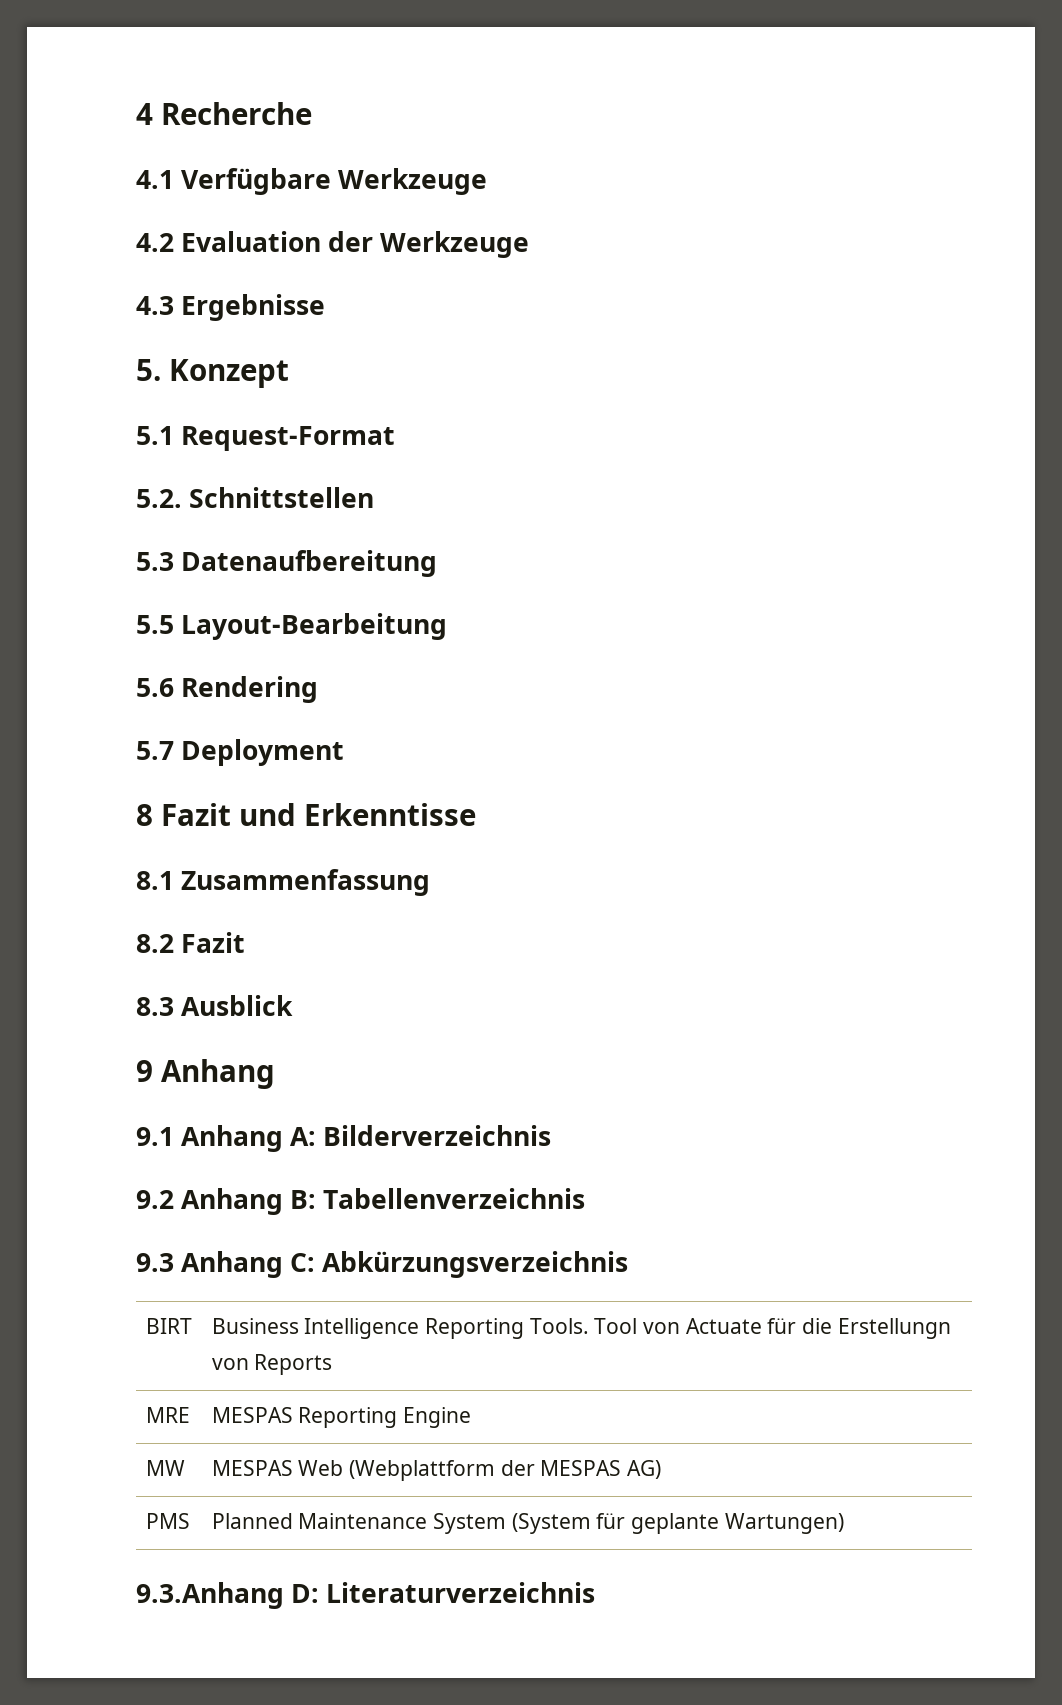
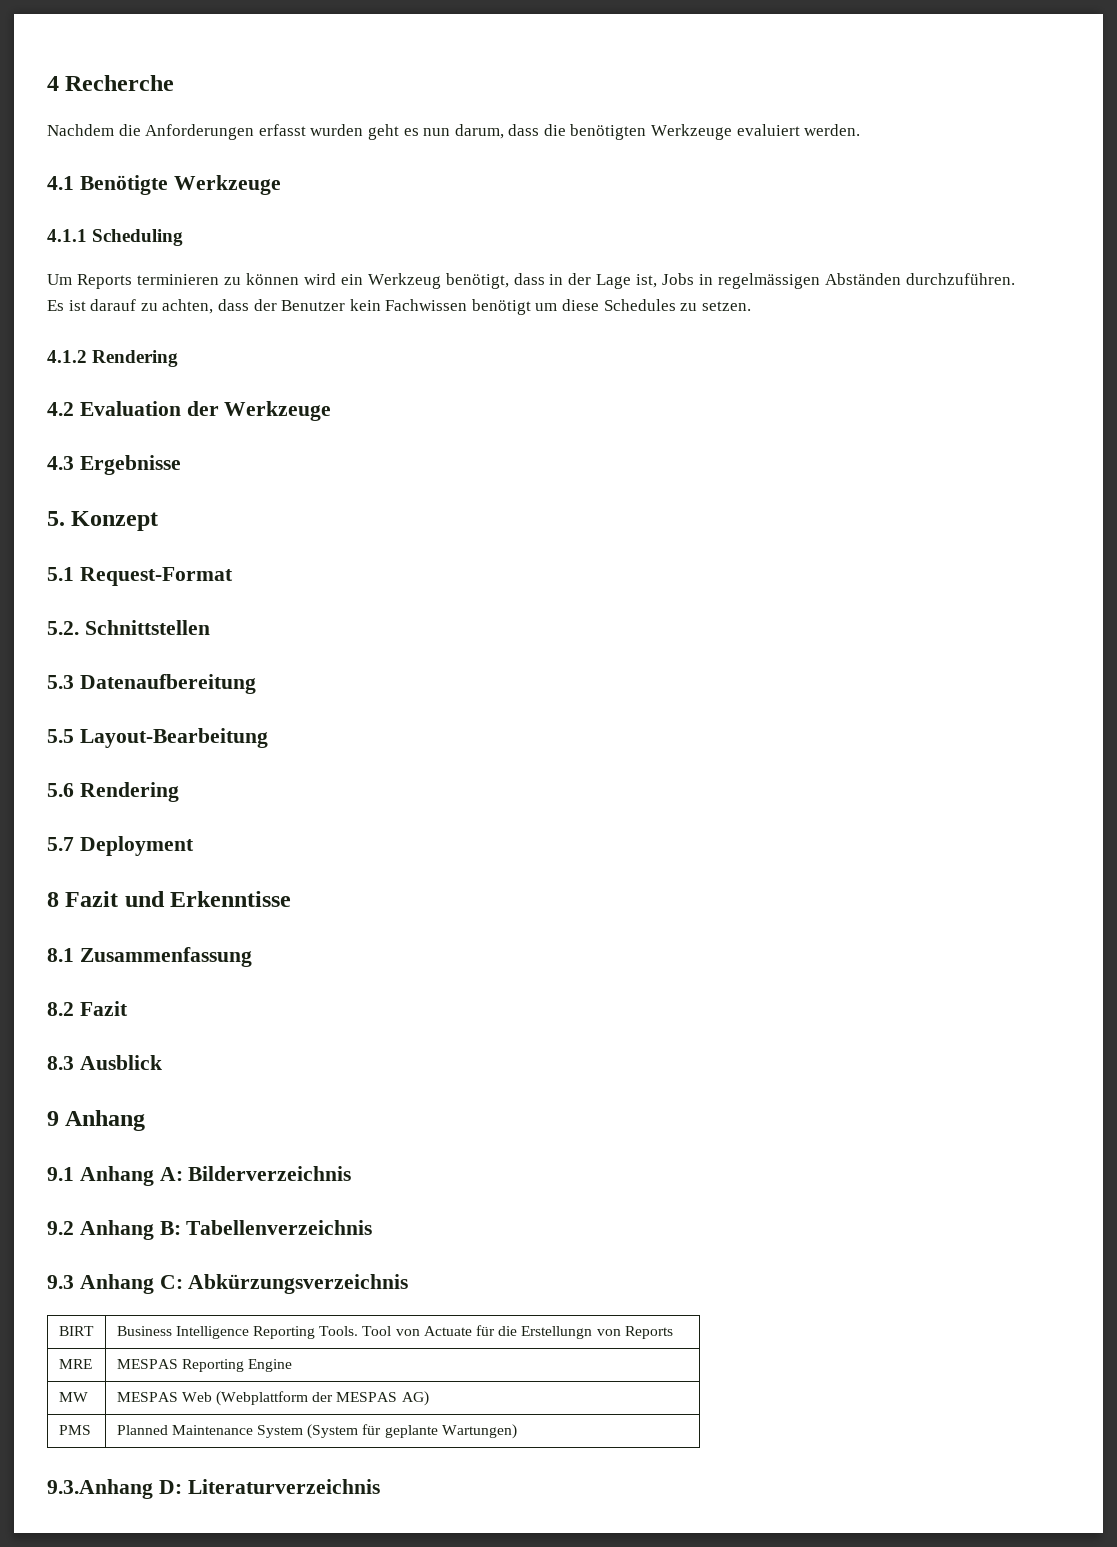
+ Nachdem die Anforderungen erfasst wurden geht es nun darum, dass die benötigten Werkzeuge evaluiert werden.
- 4.1 Verfügbare Werkzeuge
+ 4.1 Benötigte Werkzeuge
+ 4.1.1 Scheduling
+ Um Reports terminieren zu können wird ein Werkzeug benötigt, dass in der Lage ist, Jobs in regelmässigen Abständen durchzuführen. Es ist darauf zu achten, dass der Benutzer kein Fachwissen benötigt um diese Schedules zu setzen.
+ 4.1.2 Rendering

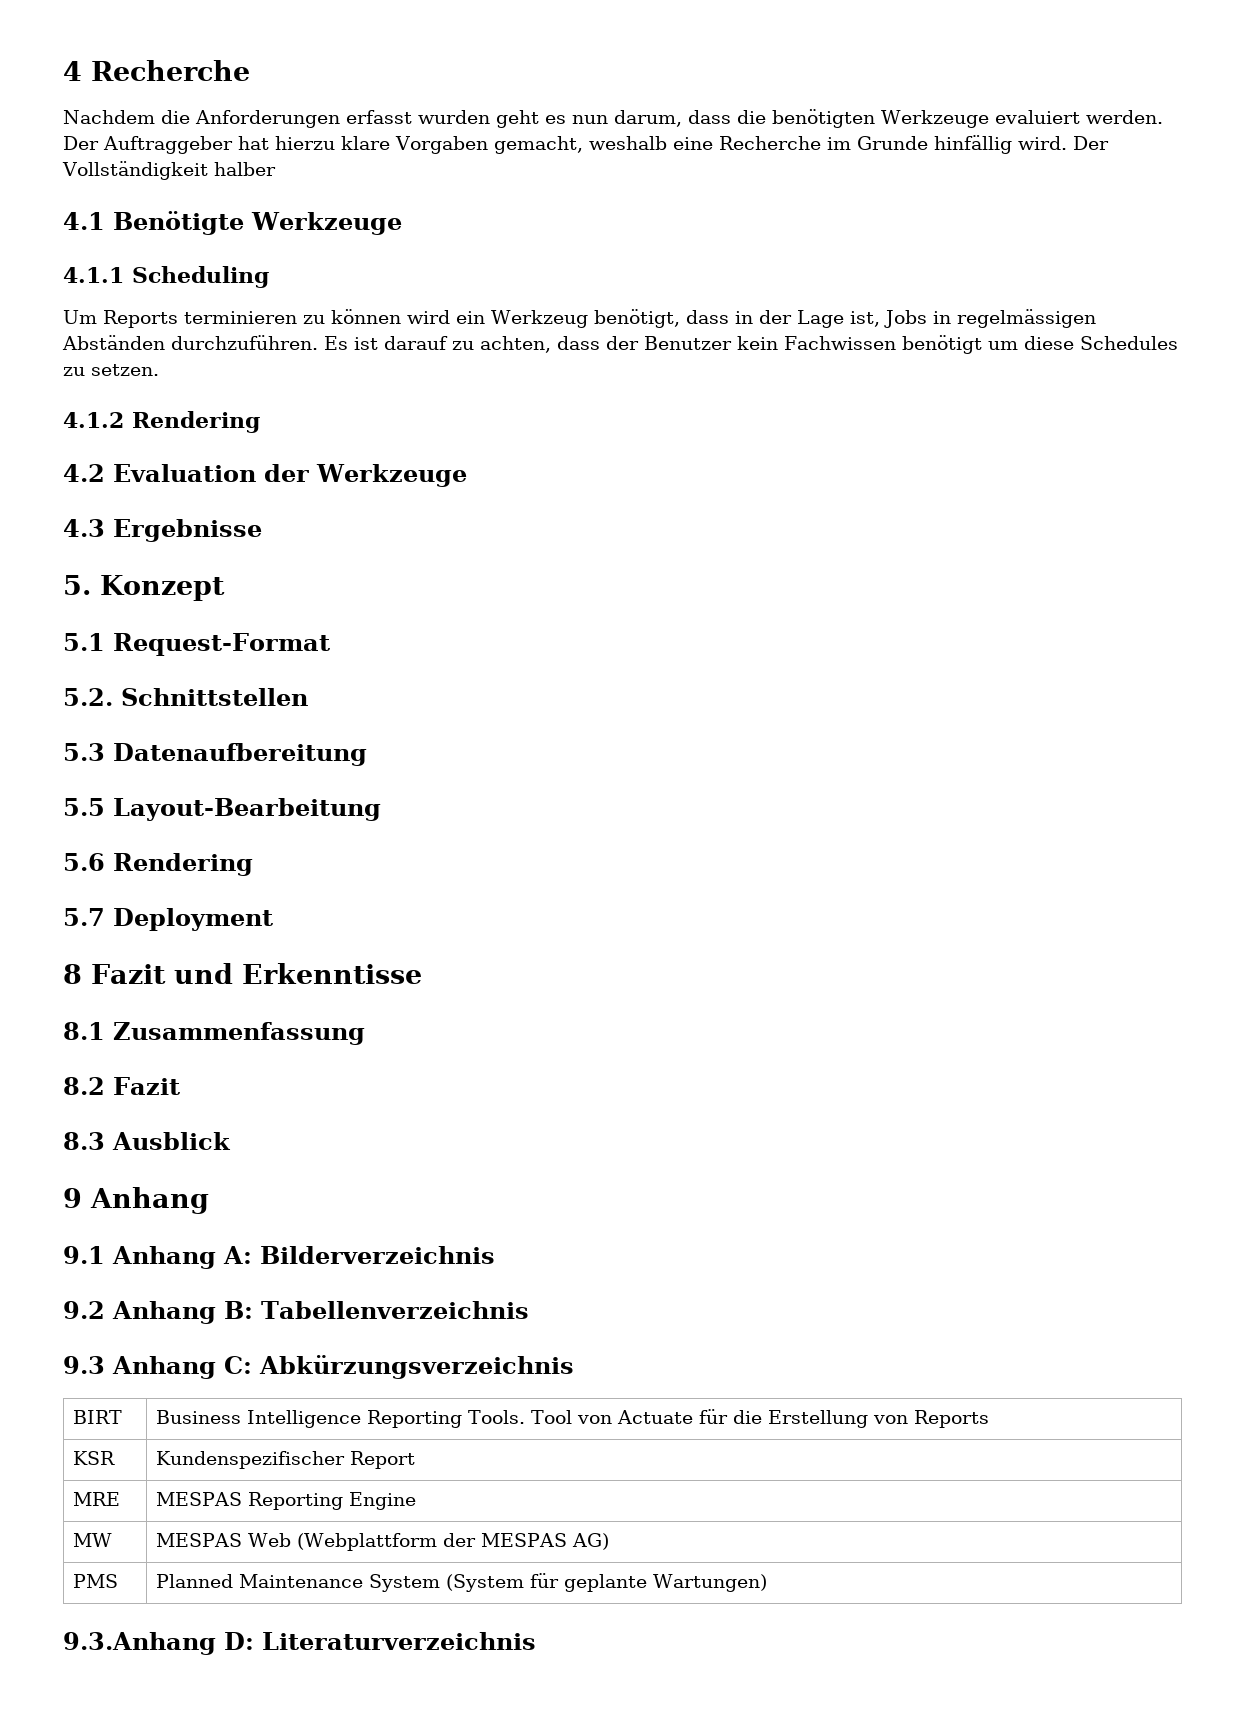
+ Der Auftraggeber hat hierzu klare Vorgaben gemacht, weshalb eine Recherche im Grunde hinfällig wird. Der Vollständigkeit halber
- BIRT | Business Intelligence Reporting Tools. Tool von Actuate für die Erstellungn von Reports
+ BIRT | Business Intelligence Reporting Tools. Tool von Actuate für die Erstellung von Reports
+ KSR | Kundenspezifischer Report

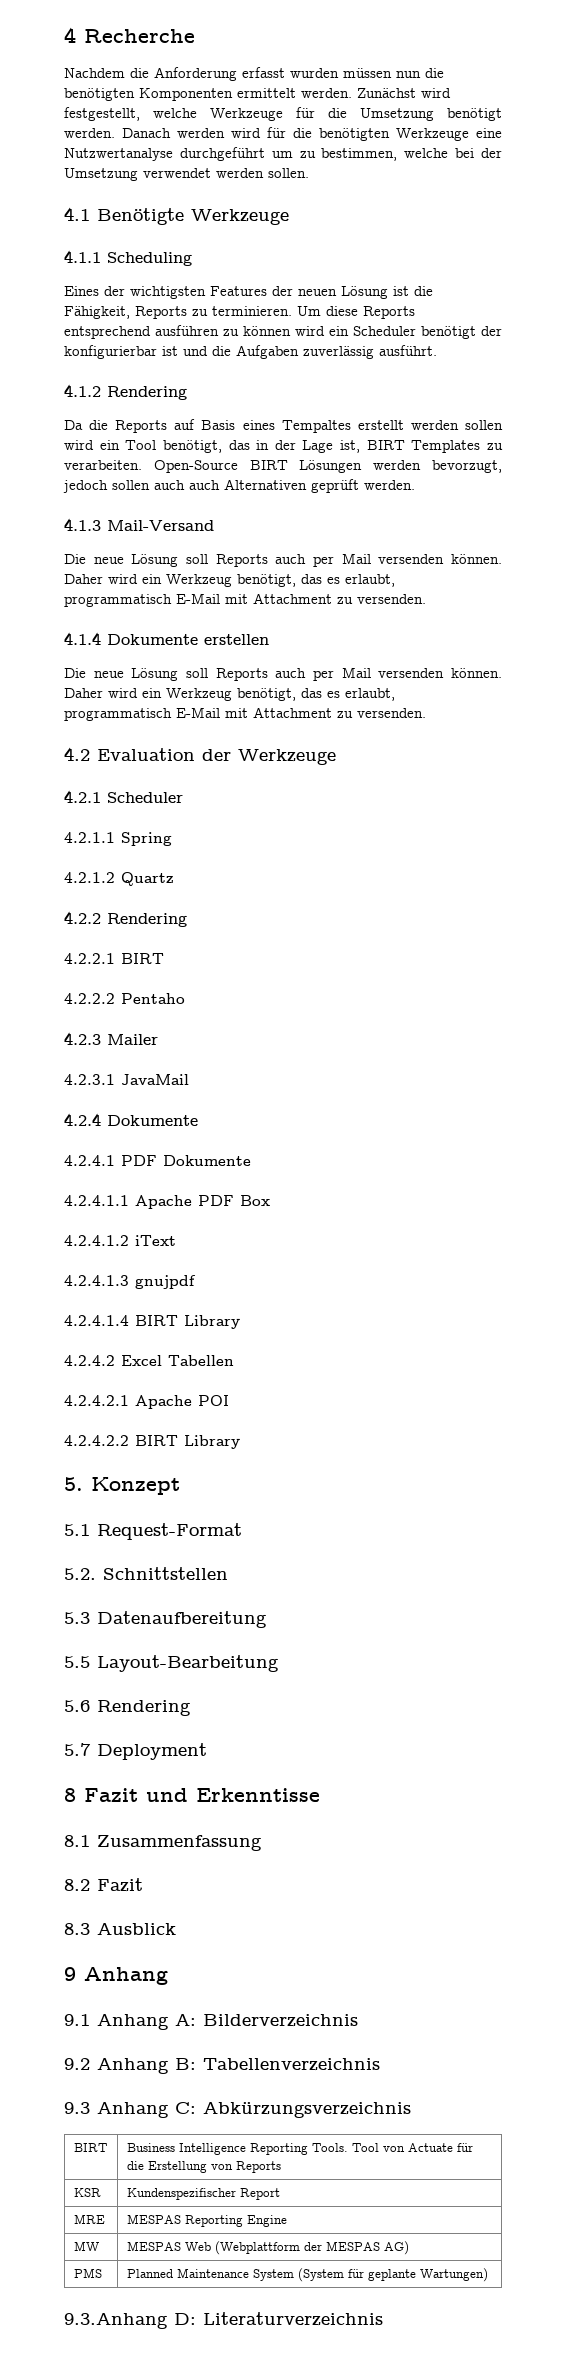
- Nachdem die Anforderungen erfasst wurden geht es nun darum, dass die benötigten Werkzeuge evaluiert werden. Der Auftraggeber hat hierzu klare Vorgaben gemacht, weshalb eine Recherche im Grunde hinfällig wird. Der Vollständigkeit halber
+ Nachdem die Anforderung erfasst wurden müssen nun die benötigten Komponenten ermittelt werden. Zunächst wird festgestellt, welche Werkzeuge für die Umsetzung benötigt werden. Danach werden wird für die benötigten Werkzeuge eine Nutzwertanalyse durchgeführt um zu bestimmen, welche bei der Umsetzung verwendet werden sollen.
- Um Reports terminieren zu können wird ein Werkzeug benötigt, dass in der Lage ist, Jobs in regelmässigen Abständen durchzuführen. Es ist darauf zu achten, dass der Benutzer kein Fachwissen benötigt um diese Schedules zu setzen.
+ Eines der wichtigsten Features der neuen Lösung ist die Fähigkeit, Reports zu terminieren. Um diese Reports entsprechend ausführen zu können wird ein Scheduler benötigt der konfigurierbar ist und die Aufgaben zuverlässig ausführt.
  4.1.2 Rendering
+ Da die Reports auf Basis eines Tempaltes erstellt werden sollen wird ein Tool benötigt, das in der Lage ist, BIRT Templates zu verarbeiten. Open-Source BIRT Lösungen werden bevorzugt, jedoch sollen auch auch Alternativen geprüft werden.
+ 4.1.3 Mail-Versand
+ Die neue Lösung soll Reports auch per Mail versenden können. Daher wird ein Werkzeug benötigt, das es erlaubt, programmatisch E-Mail mit Attachment zu versenden.
+ 4.1.4 Dokumente erstellen
+ Die neue Lösung soll Reports auch per Mail versenden können. Daher wird ein Werkzeug benötigt, das es erlaubt, programmatisch E-Mail mit Attachment zu versenden.
  4.2 Evaluation der Werkzeuge
- 4.3 Ergebnisse
+ 4.2.1 Scheduler
+ 4.2.1.1 Spring
+ 4.2.1.2 Quartz
+ 4.2.2 Rendering
+ 4.2.2.1 BIRT
+ 4.2.2.2 Pentaho
+ 4.2.3 Mailer
+ 4.2.3.1 JavaMail
+ 4.2.4 Dokumente
+ 4.2.4.1 PDF Dokumente
+ 4.2.4.1.1 Apache PDF Box
+ 4.2.4.1.2 iText
+ 4.2.4.1.3 gnujpdf
+ 4.2.4.1.4 BIRT Library
+ 4.2.4.2 Excel Tabellen
+ 4.2.4.2.1 Apache POI
+ 4.2.4.2.2 BIRT Library

